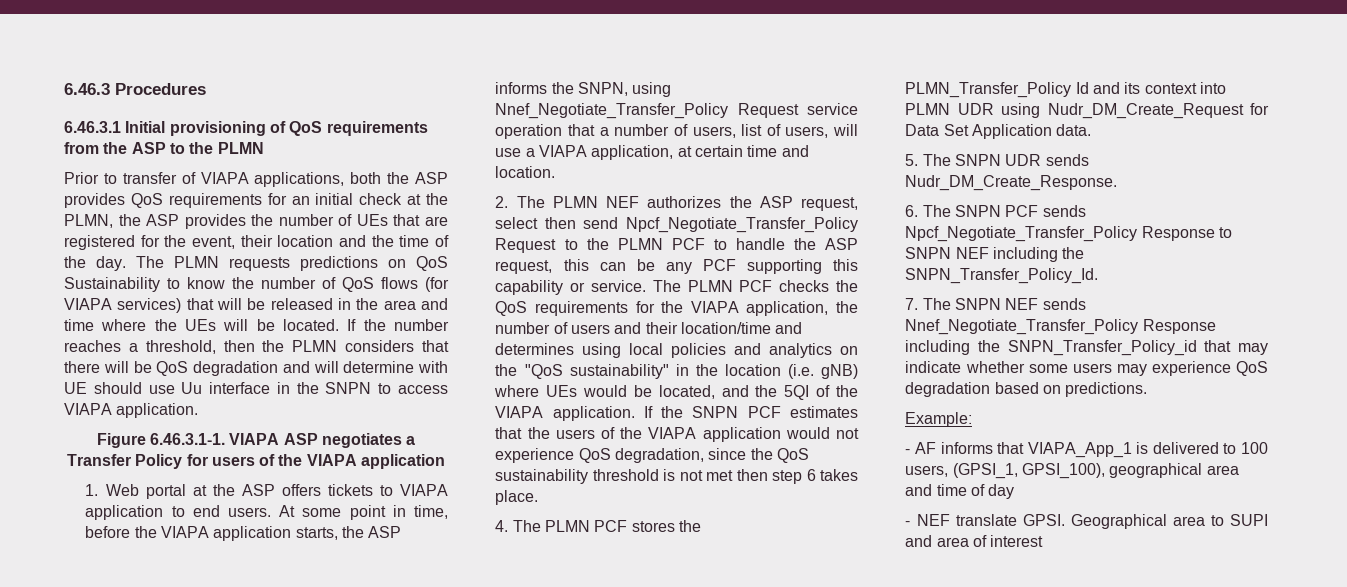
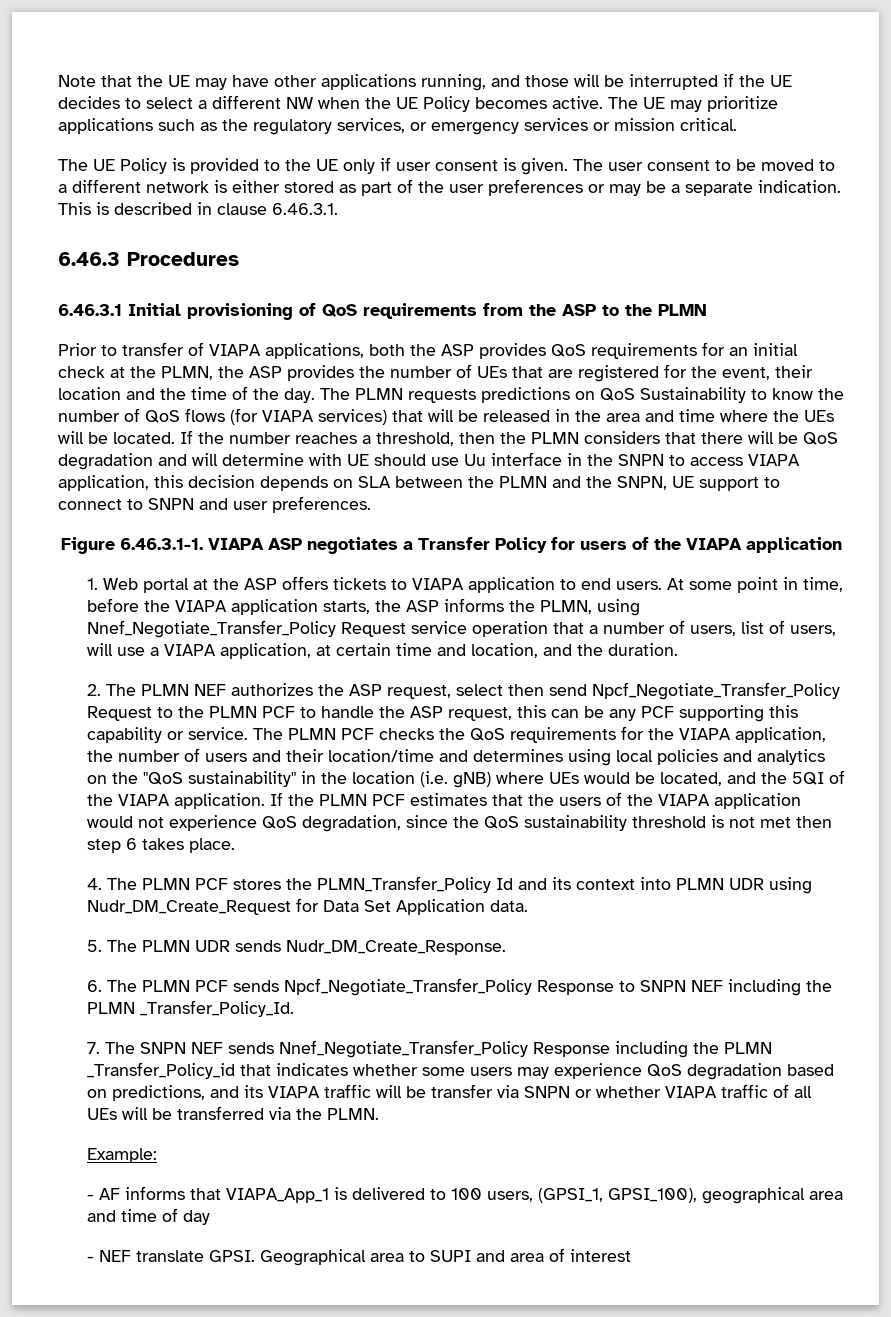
+ Note that the UE may have other applications running, and those will be interrupted if the UE decides to select a different NW when the UE Policy becomes active. The UE may prioritize applications such as the regulatory services, or emergency services or mission critical.
+ The UE Policy is provided to the UE only if user consent is given. The user consent to be moved to a different network is either stored as part of the user preferences or may be a separate indication. This is described in clause 6.46.3.1.
- If the number reaches a threshold, then the PLMN considers that there will be QoS degradation and will determine with UE should use Uu interface in the SNPN to access VIAPA application.
+ If the number reaches a threshold, then the PLMN considers that there will be QoS degradation and will determine with UE should use Uu interface in the SNPN to access VIAPA application, this decision depends on SLA between the PLMN and the SNPN, UE support to connect to SNPN and user preferences.
- At some point in time, before the VIAPA application starts, the ASP informs the SNPN, using Nnef_Negotiate_Transfer_Policy Request service operation that a number of users, list of users, will use a VIAPA application, at certain time and location.
+ At some point in time, before the VIAPA application starts, the ASP informs the PLMN, using Nnef_Negotiate_Transfer_Policy Request service operation that a number of users, list of users, will use a VIAPA application, at certain time and location, and the duration.
- If the SNPN PCF estimates that the users of the VIAPA application would not experience QoS degradation, since the QoS sustainability threshold is not met then step 6 takes place.
+ If the PLMN PCF estimates that the users of the VIAPA application would not experience QoS degradation, since the QoS sustainability threshold is not met then step 6 takes place.
- 5. The SNPN UDR sends Nudr_DM_Create_Response.
+ 5. The PLMN UDR sends Nudr_DM_Create_Response.
- 6. The SNPN PCF sends Npcf_Negotiate_Transfer_Policy Response to SNPN NEF including the SNPN_Transfer_Policy_Id.
+ 6. The PLMN PCF sends Npcf_Negotiate_Transfer_Policy Response to SNPN NEF including the PLMN _Transfer_Policy_Id.
- 7. The SNPN NEF sends Nnef_Negotiate_Transfer_Policy Response including the SNPN_Transfer_Policy_id that may indicate whether some users may experience QoS degradation based on predictions.
+ 7. The SNPN NEF sends Nnef_Negotiate_Transfer_Policy Response including the PLMN _Transfer_Policy_id that indicates whether some users may experience QoS degradation based on predictions, and its VIAPA traffic will be transfer via SNPN or whether VIAPA traffic of all UEs will be transferred via the PLMN.

